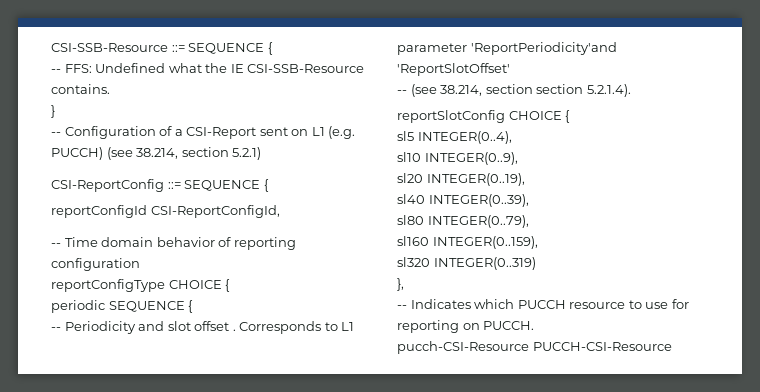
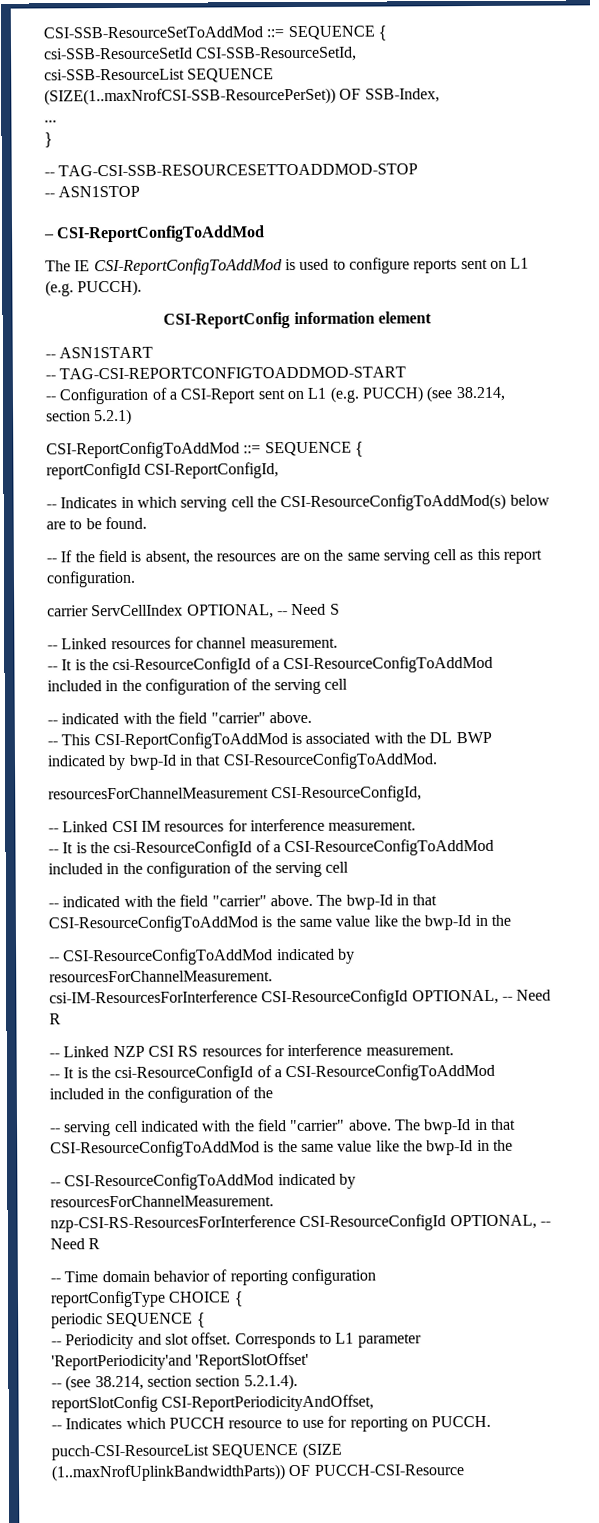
- CSI-SSB-Resource ::= SEQUENCE {
- -- FFS: Undefined what the IE CSI-SSB-Resource contains.
+ CSI-SSB-ResourceSetToAddMod ::= SEQUENCE {
+ csi-SSB-ResourceSetId CSI-SSB-ResourceSetId,
+ csi-SSB-ResourceList SEQUENCE (SIZE(1..maxNrofCSI-SSB-ResourcePerSet)) OF SSB-Index,
+ ...
  }
+ -- TAG-CSI-SSB-RESOURCESETTOADDMOD-STOP
+ -- ASN1STOP
+ – CSI-ReportConfigToAddMod
+ The IE CSI-ReportConfigToAddMod is used to configure reports sent on L1 (e.g. PUCCH).
+ CSI-ReportConfig information element
+ -- ASN1START
+ -- TAG-CSI-REPORTCONFIGTOADDMOD-START
- CSI-ReportConfig ::= SEQUENCE {
+ CSI-ReportConfigToAddMod ::= SEQUENCE {
+ -- Indicates in which serving cell the CSI-ResourceConfigToAddMod(s) below are to be found.
+ -- If the field is absent, the resources are on the same serving cell as this report configuration.
+ carrier ServCellIndex OPTIONAL, -- Need S
+ -- Linked resources for channel measurement.
+ -- It is the csi-ResourceConfigId of a CSI-ResourceConfigToAddMod included in the configuration of the serving cell
+ -- indicated with the field "carrier" above.
+ -- This CSI-ReportConfigToAddMod is associated with the DL BWP indicated by bwp-Id in that CSI-ResourceConfigToAddMod.
+ resourcesForChannelMeasurement CSI-ResourceConfigId,
+ -- Linked CSI IM resources for interference measurement.
+ -- It is the csi-ResourceConfigId of a CSI-ResourceConfigToAddMod included in the configuration of the serving cell
+ -- indicated with the field "carrier" above. The bwp-Id in that CSI-ResourceConfigToAddMod is the same value like the bwp-Id in the
+ -- CSI-ResourceConfigToAddMod indicated by resourcesForChannelMeasurement.
+ csi-IM-ResourcesForInterference CSI-ResourceConfigId OPTIONAL, -- Need R
+ -- Linked NZP CSI RS resources for interference measurement.
+ -- It is the csi-ResourceConfigId of a CSI-ResourceConfigToAddMod included in the configuration of the
+ -- serving cell indicated with the field "carrier" above. The bwp-Id in that CSI-ResourceConfigToAddMod is the same value like the bwp-Id in the
+ -- CSI-ResourceConfigToAddMod indicated by resourcesForChannelMeasurement.
+ nzp-CSI-RS-ResourcesForInterference CSI-ResourceConfigId OPTIONAL, -- Need R
- -- Periodicity and slot offset .
+ -- Periodicity and slot offset.
- reportSlotConfig CHOICE {
- sl5 INTEGER(0..4),
- sl10 INTEGER(0..9),
- sl20 INTEGER(0..19),
- sl40 INTEGER(0..39),
- sl80 INTEGER(0..79),
- sl160 INTEGER(0..159),
- sl320 INTEGER(0..319)
- },
+ reportSlotConfig CSI-ReportPeriodicityAndOffset,
- pucch-CSI-Resource PUCCH-CSI-Resource
+ pucch-CSI-ResourceList SEQUENCE (SIZE (1..maxNrofUplinkBandwidthParts)) OF PUCCH-CSI-Resource

